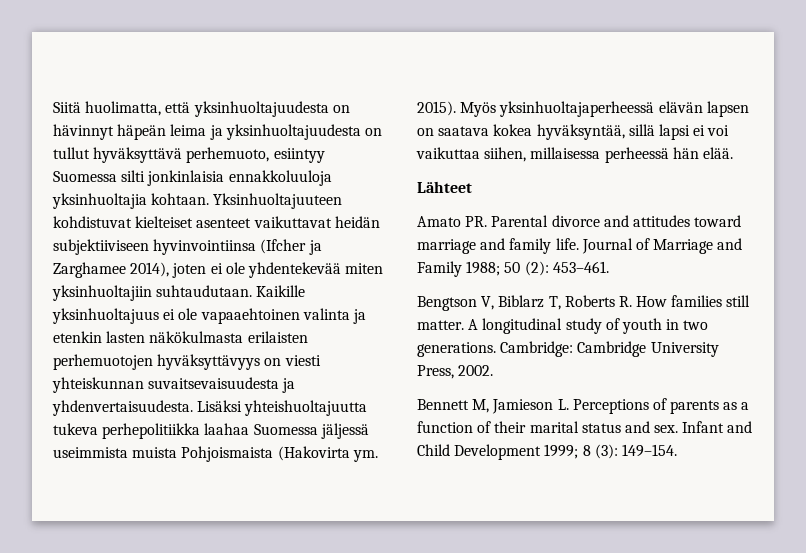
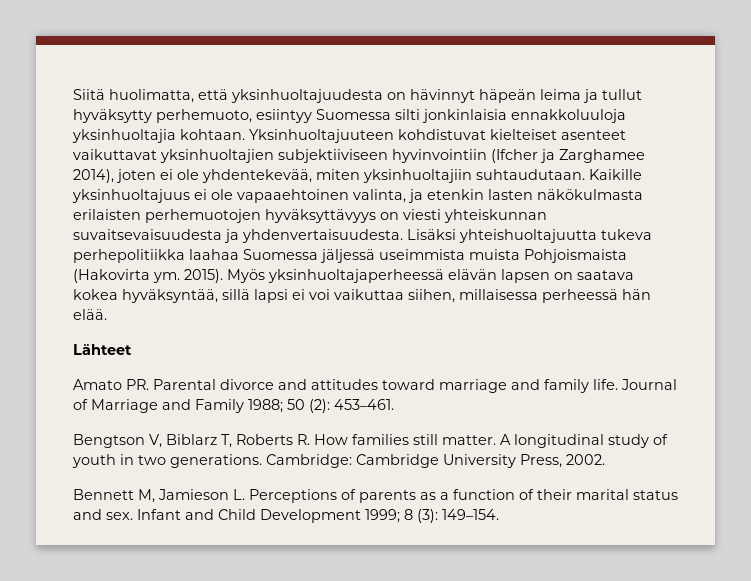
- Siitä huolimatta, että yksinhuoltajuudesta on hävinnyt häpeän leima ja yksinhuoltajuudesta on tullut hyväksyttävä perhemuoto, esiintyy Suomessa silti jonkinlaisia ennakkoluuloja yksinhuoltajia kohtaan.
+ Siitä huolimatta, että yksinhuoltajuudesta on hävinnyt häpeän leima ja tullut hyväksytty perhemuoto, esiintyy Suomessa silti jonkinlaisia ennakkoluuloja yksinhuoltajia kohtaan.
- Yksinhuoltajuuteen kohdistuvat kielteiset asenteet vaikuttavat heidän subjektiiviseen hyvinvointiinsa (Ifcher ja Zarghamee 2014), joten ei ole yhdentekevää miten yksinhuoltajiin suhtaudutaan.
+ Yksinhuoltajuuteen kohdistuvat kielteiset asenteet vaikuttavat yksinhuoltajien subjektiiviseen hyvinvointiin (Ifcher ja Zarghamee 2014), joten ei ole yhdentekevää, miten yksinhuoltajiin suhtaudutaan.
- Kaikille yksinhuoltajuus ei ole vapaaehtoinen valinta ja etenkin lasten näkökulmasta erilaisten perhemuotojen hyväksyttävyys on viesti yhteiskunnan suvaitsevaisuudesta ja yhdenvertaisuudesta.
+ Kaikille yksinhuoltajuus ei ole vapaaehtoinen valinta, ja etenkin lasten näkökulmasta erilaisten perhemuotojen hyväksyttävyys on viesti yhteiskunnan suvaitsevaisuudesta ja yhdenvertaisuudesta.

